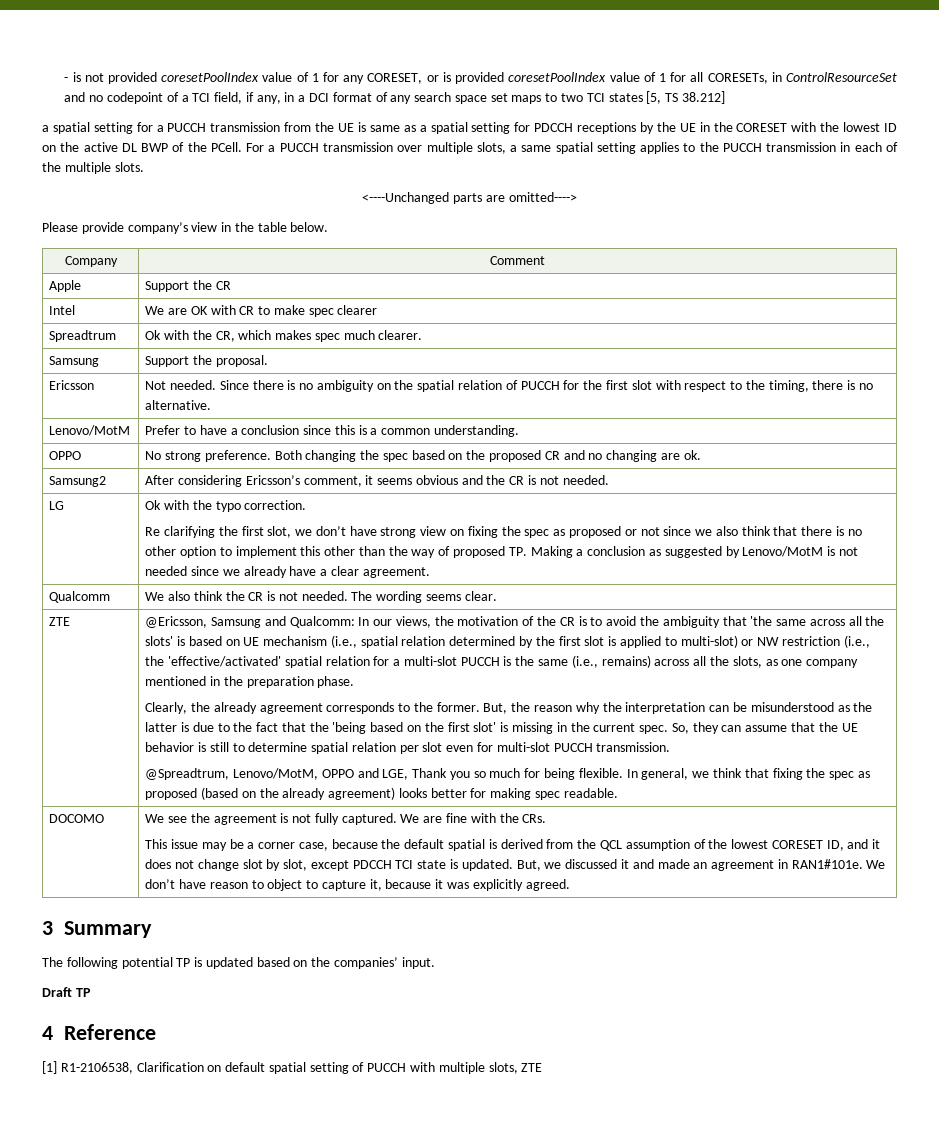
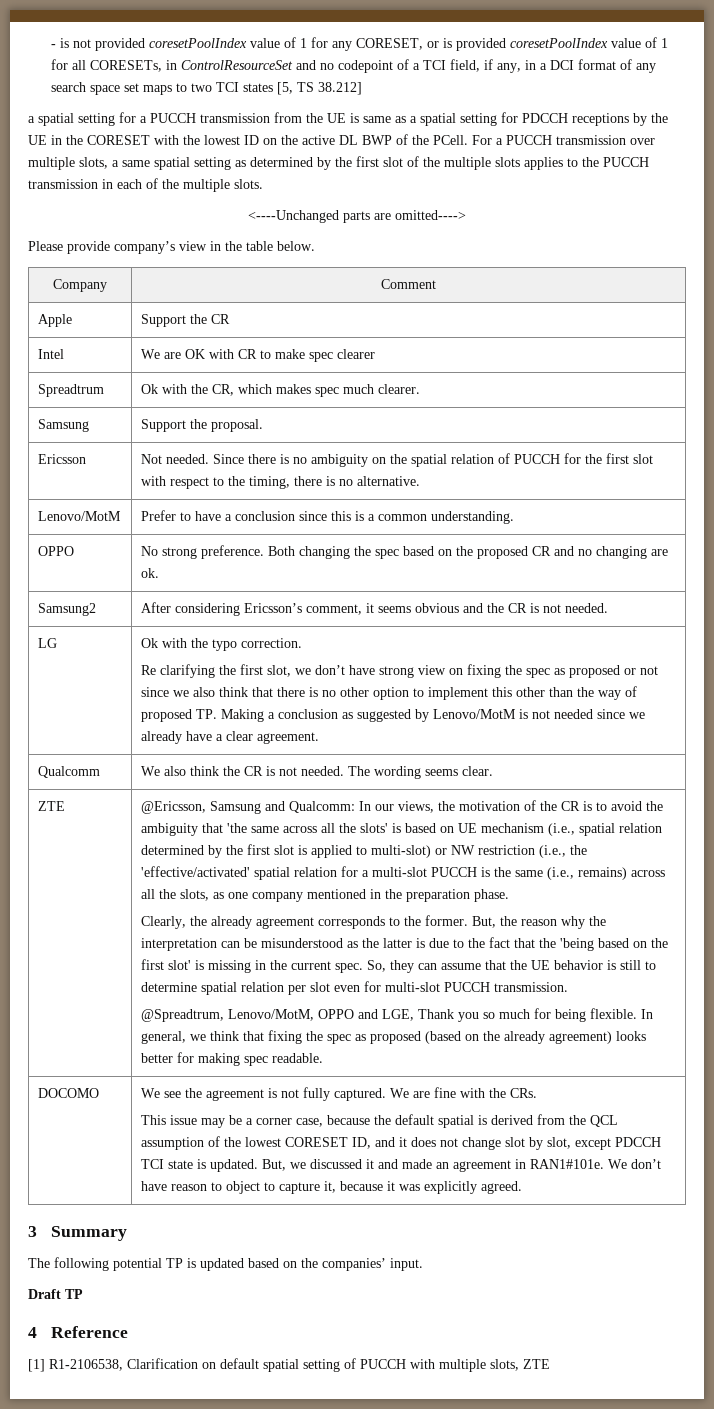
- For a PUCCH transmission over multiple slots, a same spatial setting applies to the PUCCH transmission in each of the multiple slots.
+ For a PUCCH transmission over multiple slots, a same spatial setting as determined by the first slot of the multiple slots applies to the PUCCH transmission in each of the multiple slots.

